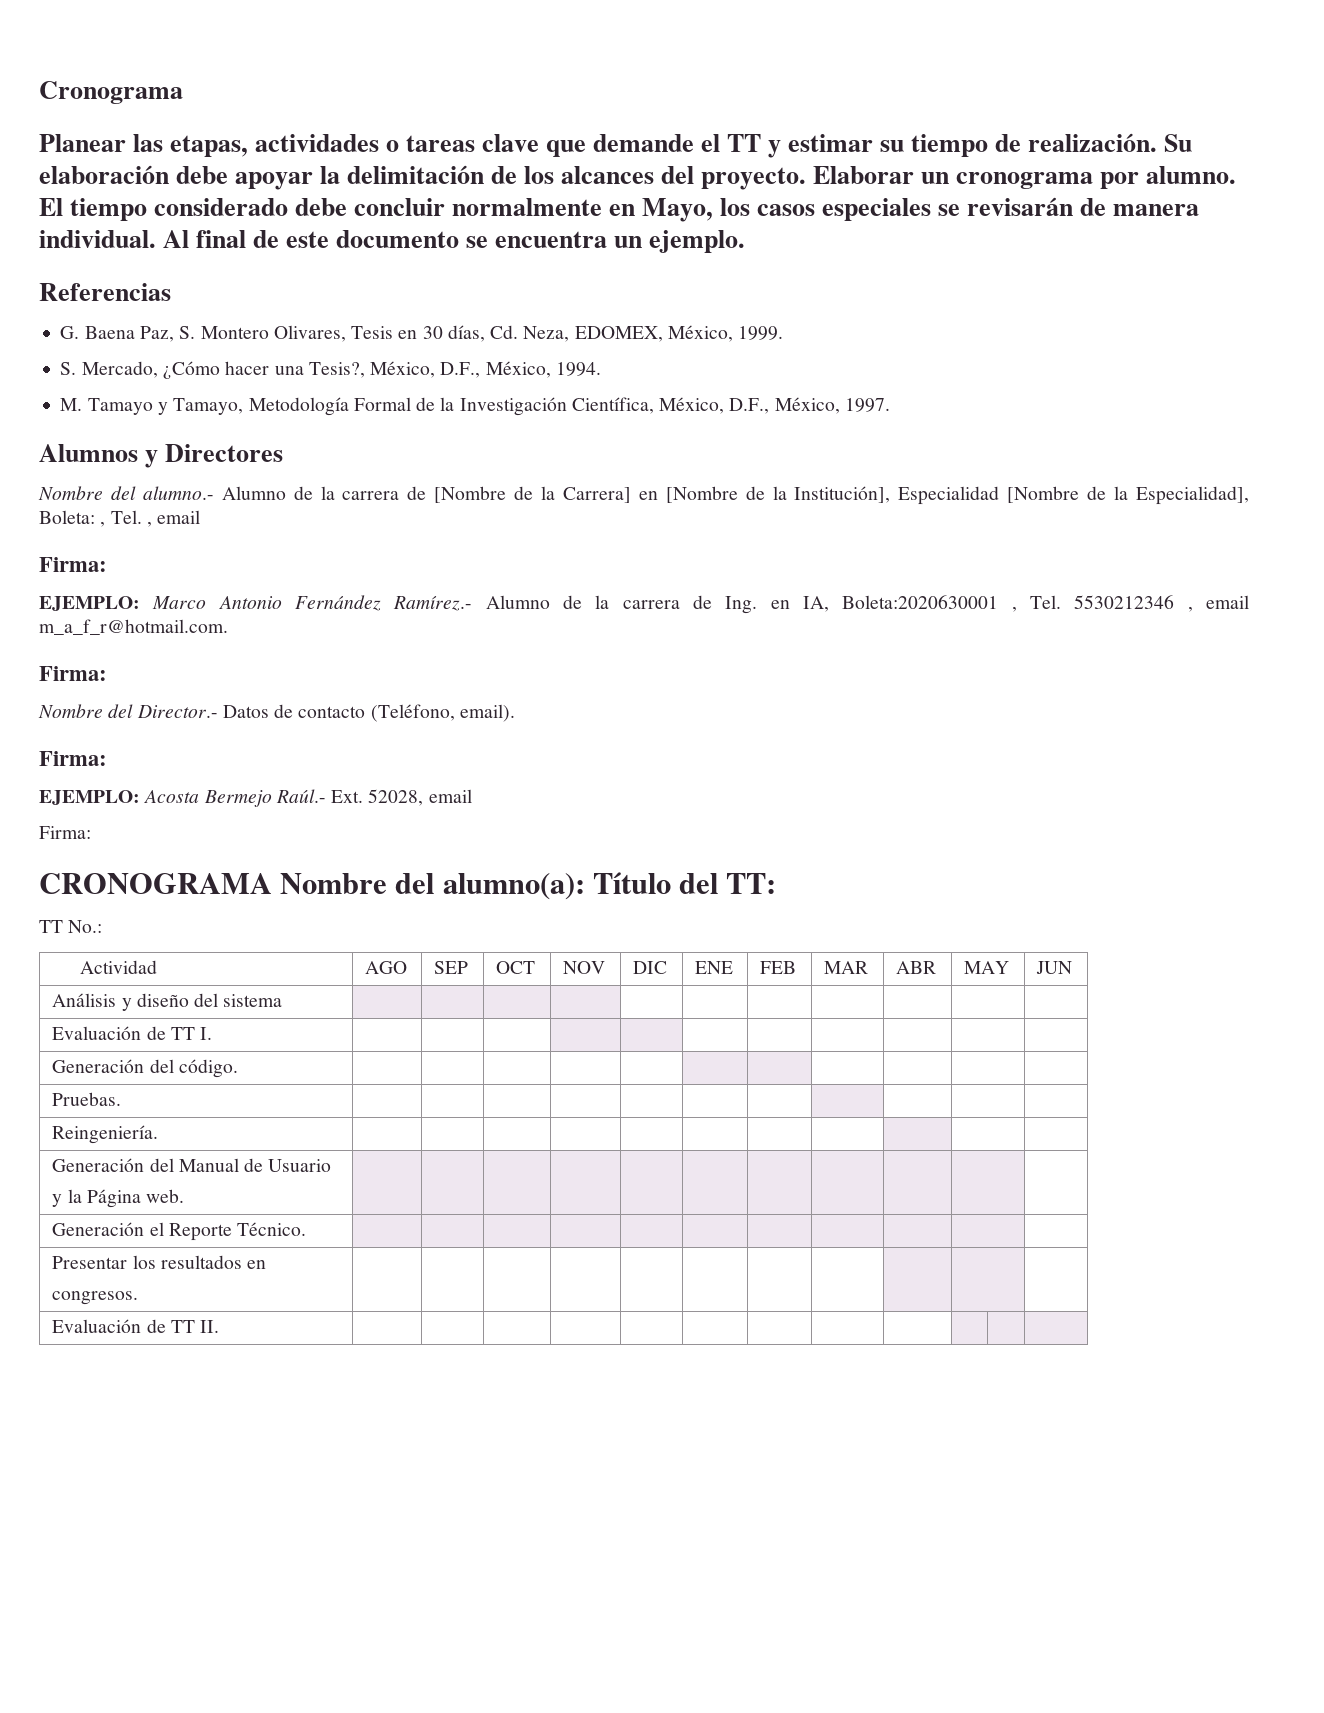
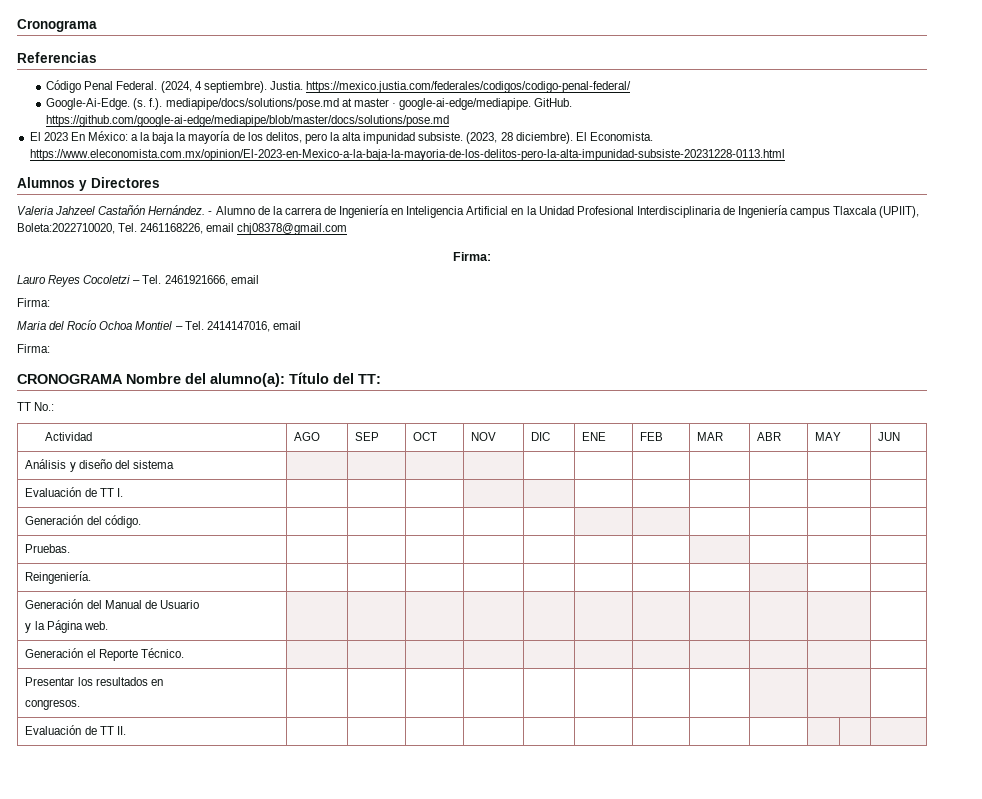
- Planear las etapas, actividades o tareas clave que demande el TT y estimar su tiempo de realización. Su elaboración debe apoyar la delimitación de los alcances del proyecto. Elaborar un cronograma por alumno. El tiempo considerado debe concluir normalmente en Mayo, los casos especiales se revisarán de manera individual. Al final de este documento se encuentra un ejemplo.
  Referencias
- G. Baena Paz, S. Montero Olivares, Tesis en 30 días, Cd. Neza, EDOMEX, México, 1999.
- S. Mercado, ¿Cómo hacer una Tesis?, México, D.F., México, 1994.
- M. Tamayo y Tamayo, Metodología Formal de la Investigación Científica, México, D.F., México, 1997.
+ Código Penal Federal. (2024, 4 septiembre). Justia. https://mexico.justia.com/federales/codigos/codigo-penal-federal/
+ Google-Ai-Edge. (s. f.). mediapipe/docs/solutions/pose.md at master · google-ai-edge/mediapipe. GitHub. https://github.com/google-ai-edge/mediapipe/blob/master/docs/solutions/pose.md
+ El 2023 En México: a la baja la mayoría de los delitos, pero la alta impunidad subsiste. (2023, 28 diciembre). El Economista. https://www.eleconomista.com.mx/opinion/El-2023-en-Mexico-a-la-baja-la-mayoria-de-los-delitos-pero-la-alta-impunidad-subsiste-20231228-0113.html
  Alumnos y Directores
- Nombre del alumno.- Alumno de la carrera de [Nombre de la Carrera] en [Nombre de la Institución], Especialidad [Nombre de la Especialidad], Boleta: , Tel. , email
+ Valeria Jahzeel Castañón Hernández. - Alumno de la carrera de Ingeniería en Inteligencia Artificial en la Unidad Profesional Interdisciplinaria de Ingeniería campus Tlaxcala (UPIIT), Boleta:2022710020, Tel. 2461168226, email chj08378@gmail.com
  Firma:
- EJEMPLO: Marco Antonio Fernández Ramírez.- Alumno de la carrera de Ing. en IA, Boleta:2020630001 , Tel. 5530212346 , email m_a_f_r@hotmail.com.
+ Lauro Reyes Cocoletzi – Tel. 2461921666, email
  Firma:
- Nombre del Director.- Datos de contacto (Teléfono, email).
- Firma:
- EJEMPLO: Acosta Bermejo Raúl.- Ext. 52028, email
+ Maria del Rocío Ochoa Montiel – Tel. 2414147016, email

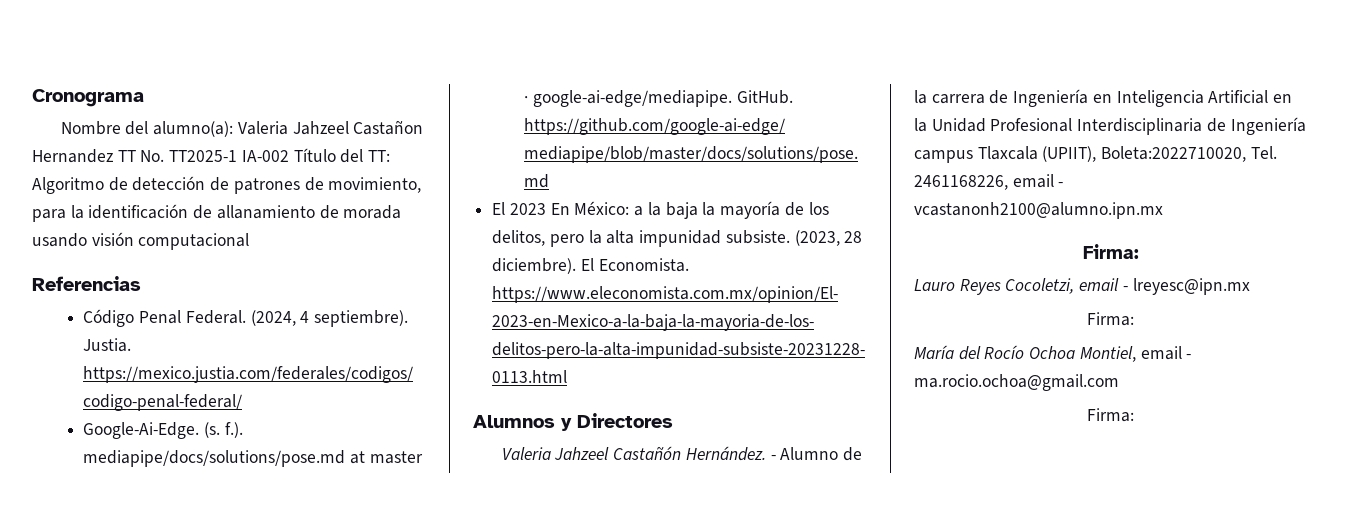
+ Nombre del alumno(a): Valeria Jahzeel Castañon Hernandez TT No. TT2025-1 IA-002 Título del TT: Algoritmo de detección de patrones de movimiento, para la identificación de allanamiento de morada usando visión computacional
- - Alumno de la carrera de Ingeniería en Inteligencia Artificial en la Unidad Profesional Interdisciplinaria de Ingeniería campus Tlaxcala (UPIIT), Boleta:2022710020, Tel. 2461168226, email chj08378@gmail.com
+ - Alumno de la carrera de Ingeniería en Inteligencia Artificial en la Unidad Profesional Interdisciplinaria de Ingeniería campus Tlaxcala (UPIIT), Boleta:2022710020, Tel. 2461168226, email - vcastanonh2100@alumno.ipn.mx
- Lauro Reyes Cocoletzi – Tel. 2461921666, email
+ Lauro Reyes Cocoletzi, email - lreyesc@ipn.mx
  Firma:
- Maria del Rocío Ochoa Montiel – Tel. 2414147016, email
+ María del Rocío Ochoa Montiel, email - ma.rocio.ochoa@gmail.com
  Firma:
- CRONOGRAMA Nombre del alumno(a): Título del TT:
- TT No.:
- Actividad | AGO | SEP | OCT | NOV | DIC | ENE | FEB | MAR | ABR | MAY | JUN
- Análisis y diseño del sistema | | | | | | | | | | |
- Evaluación de TT I. | | | | | | | | | | |
- Generación del código. | | | | | | | | | | |
- Pruebas. | | | | | | | | | | |
- Reingeniería. | | | | | | | | | | |
- Generación del Manual de Usuario
- y la Página web. | | | | | | | | | | |
- Generación el Reporte Técnico. | | | | | | | | | | |
- Presentar los resultados en
- congresos. | | | | | | | | | | |
- Evaluación de TT II. | | | | | | | | | | | |

